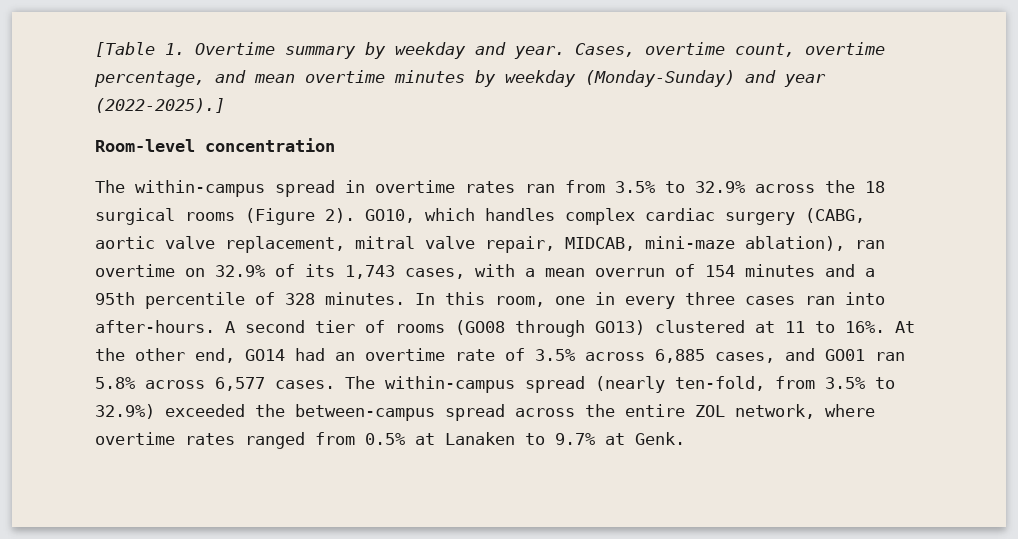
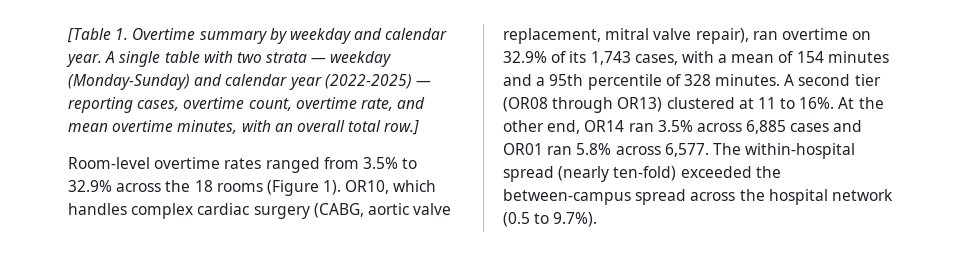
- [Table 1. Overtime summary by weekday and year. Cases, overtime count, overtime percentage, and mean overtime minutes by weekday (Monday-Sunday) and year (2022-2025).]
- Room-level concentration
- The within-campus spread in overtime rates ran from 3.5% to 32.9% across the 18 surgical rooms (Figure 2). GO10, which handles complex cardiac surgery (CABG, aortic valve replacement, mitral valve repair, MIDCAB, mini-maze ablation), ran overtime on 32.9% of its 1,743 cases, with a mean overrun of 154 minutes and a 95th percentile of 328 minutes.
+ [Table 1. Overtime summary by weekday and calendar year. A single table with two strata — weekday (Monday-Sunday) and calendar year (2022-2025) — reporting cases, overtime count, overtime rate, and mean overtime minutes, with an overall total row.]
+ Room-level overtime rates ranged from 3.5% to 32.9% across the 18 rooms (Figure 1). OR10, which handles complex cardiac surgery (CABG, aortic valve replacement, mitral valve repair), ran overtime on 32.9% of its 1,743 cases, with a mean of 154 minutes and a 95th percentile of 328 minutes.
- In this room, one in every three cases ran into after-hours. A second tier of rooms (GO08 through GO13) clustered at 11 to 16%.
+ A second tier (OR08 through OR13) clustered at 11 to 16%.
- At the other end, GO14 had an overtime rate of 3.5% across 6,885 cases, and GO01 ran 5.8% across 6,577 cases. The within-campus spread (nearly ten-fold, from 3.5% to 32.9%) exceeded the between-campus spread across the entire ZOL network, where overtime rates ranged from 0.5% at Lanaken to 9.7% at Genk.
+ At the other end, OR14 ran 3.5% across 6,885 cases and OR01 ran 5.8% across 6,577. The within-hospital spread (nearly ten-fold) exceeded the between-campus spread across the hospital network (0.5 to 9.7%).

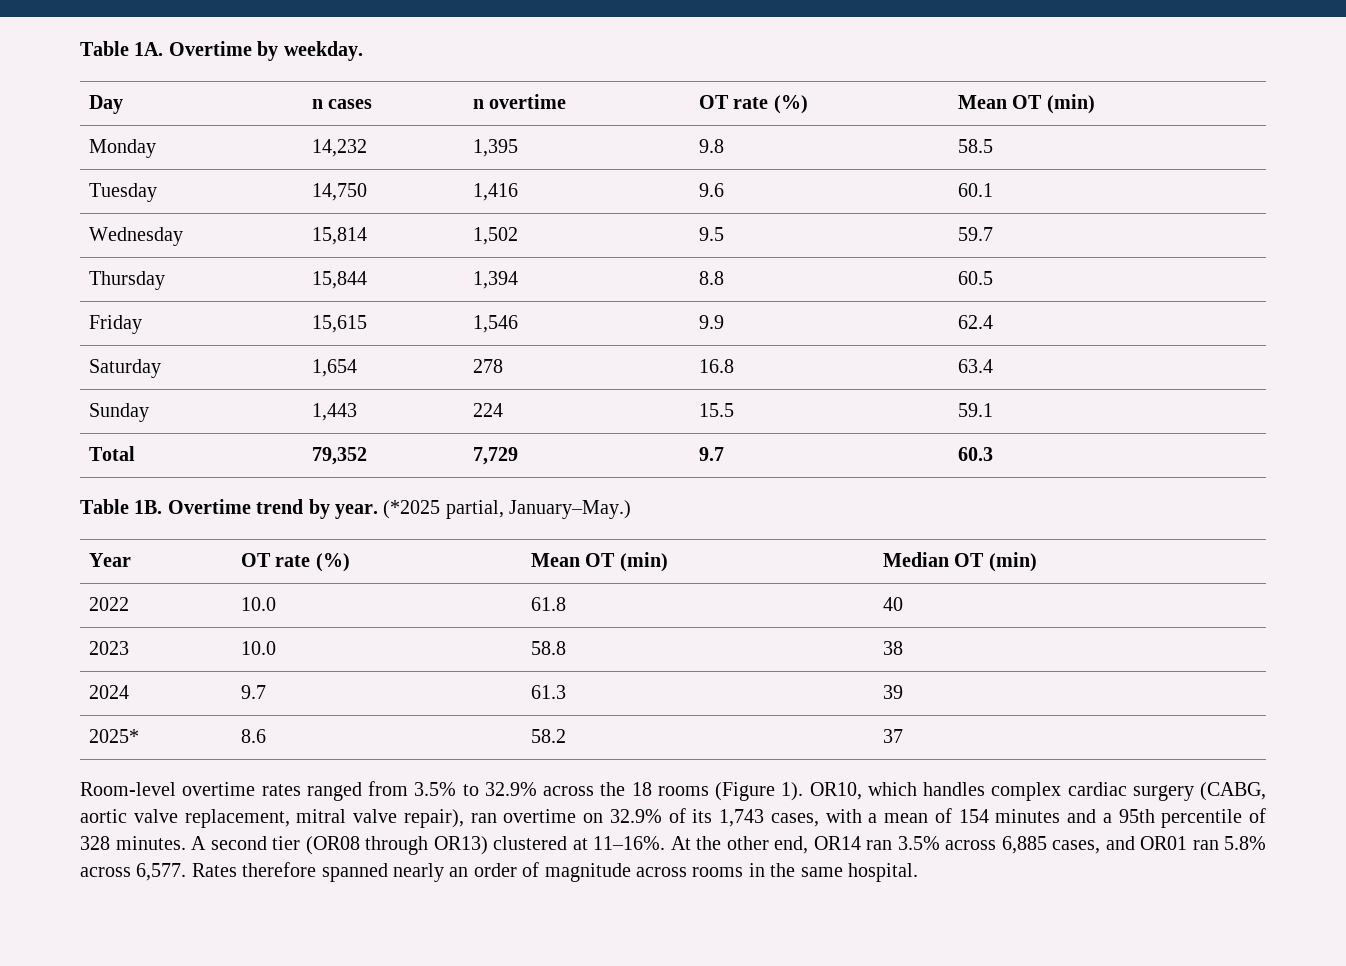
- [Table 1. Overtime summary by weekday and calendar year. A single table with two strata — weekday (Monday-Sunday) and calendar year (2022-2025) — reporting cases, overtime count, overtime rate, and mean overtime minutes, with an overall total row.]
+ Table 1A. Overtime by weekday.
+ Day | n cases | n overtime | OT rate (%) | Mean OT (min)
+ Monday | 14,232 | 1,395 | 9.8 | 58.5
+ Tuesday | 14,750 | 1,416 | 9.6 | 60.1
+ Wednesday | 15,814 | 1,502 | 9.5 | 59.7
+ Thursday | 15,844 | 1,394 | 8.8 | 60.5
+ Friday | 15,615 | 1,546 | 9.9 | 62.4
+ Saturday | 1,654 | 278 | 16.8 | 63.4
+ Sunday | 1,443 | 224 | 15.5 | 59.1
+ Total | 79,352 | 7,729 | 9.7 | 60.3
+ Table 1B. Overtime trend by year. (*2025 partial, January–May.)
+ Year | OT rate (%) | Mean OT (min) | Median OT (min)
+ 2022 | 10.0 | 61.8 | 40
+ 2023 | 10.0 | 58.8 | 38
+ 2024 | 9.7 | 61.3 | 39
+ 2025* | 8.6 | 58.2 | 37
- A second tier (OR08 through OR13) clustered at 11 to 16%.
+ A second tier (OR08 through OR13) clustered at 11–16%.
- At the other end, OR14 ran 3.5% across 6,885 cases and OR01 ran 5.8% across 6,577.
+ At the other end, OR14 ran 3.5% across 6,885 cases, and OR01 ran 5.8% across 6,577.
- The within-hospital spread (nearly ten-fold) exceeded the between-campus spread across the hospital network (0.5 to 9.7%).
+ Rates therefore spanned nearly an order of magnitude across rooms in the same hospital.

